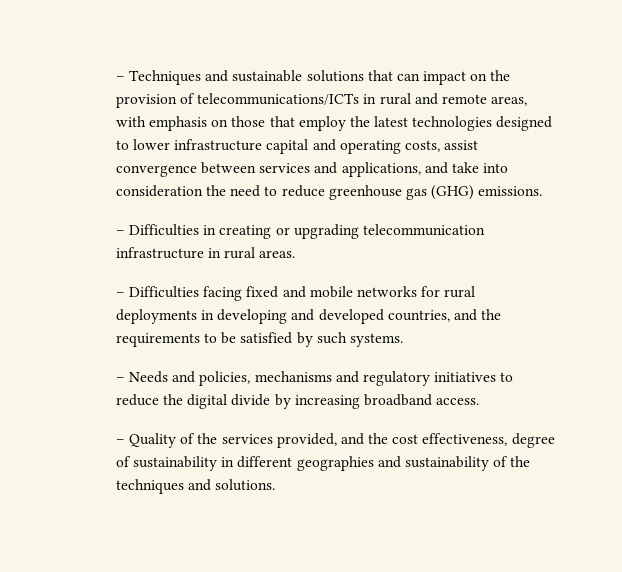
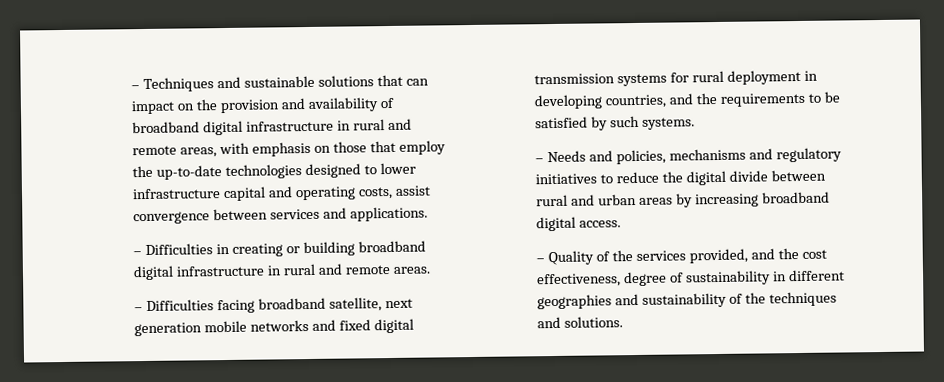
- – Techniques and sustainable solutions that can impact on the provision of telecommunications/ICTs in rural and remote areas, with emphasis on those that employ the latest technologies designed to lower infrastructure capital and operating costs, assist convergence between services and applications, and take into consideration the need to reduce greenhouse gas (GHG) emissions.
+ – Techniques and sustainable solutions that can impact on the provision and availability of broadband digital infrastructure in rural and remote areas, with emphasis on those that employ the up-to-date technologies designed to lower infrastructure capital and operating costs, assist convergence between services and applications.
- – Difficulties in creating or upgrading telecommunication infrastructure in rural areas.
+ – Difficulties in creating or building broadband digital infrastructure in rural and remote areas.
- – Difficulties facing fixed and mobile networks for rural deployments in developing and developed countries, and the requirements to be satisfied by such systems.
+ – Difficulties facing broadband satellite, next generation mobile networks and fixed digital transmission systems for rural deployment in developing countries, and the requirements to be satisfied by such systems.
- – Needs and policies, mechanisms and regulatory initiatives to reduce the digital divide by increasing broadband access.
+ – Needs and policies, mechanisms and regulatory initiatives to reduce the digital divide between rural and urban areas by increasing broadband digital access.

